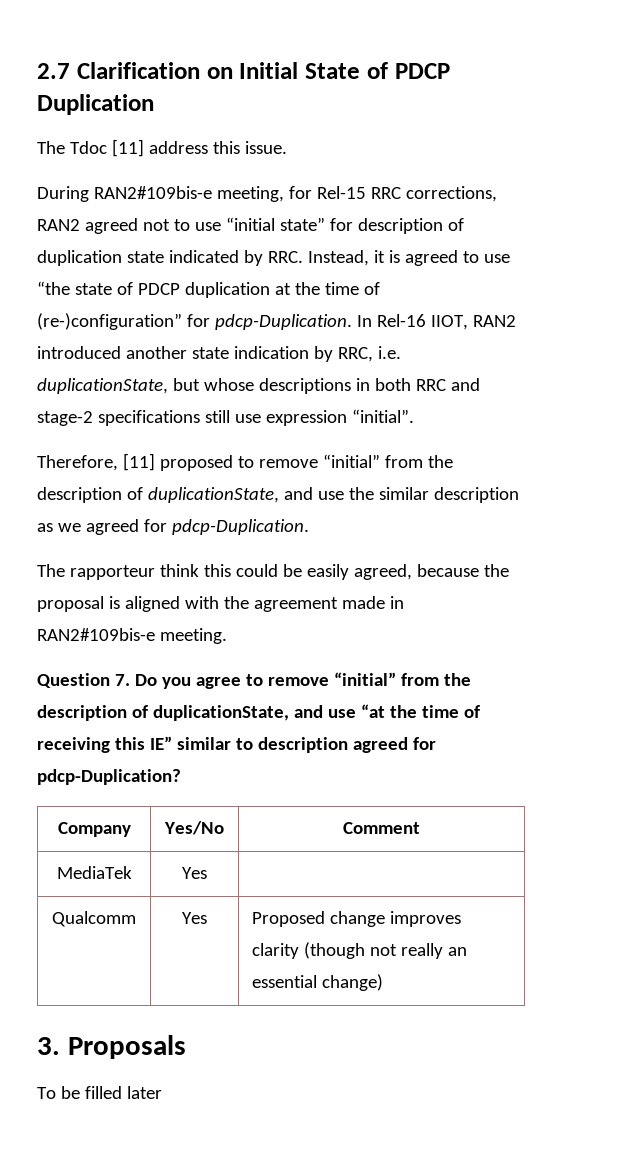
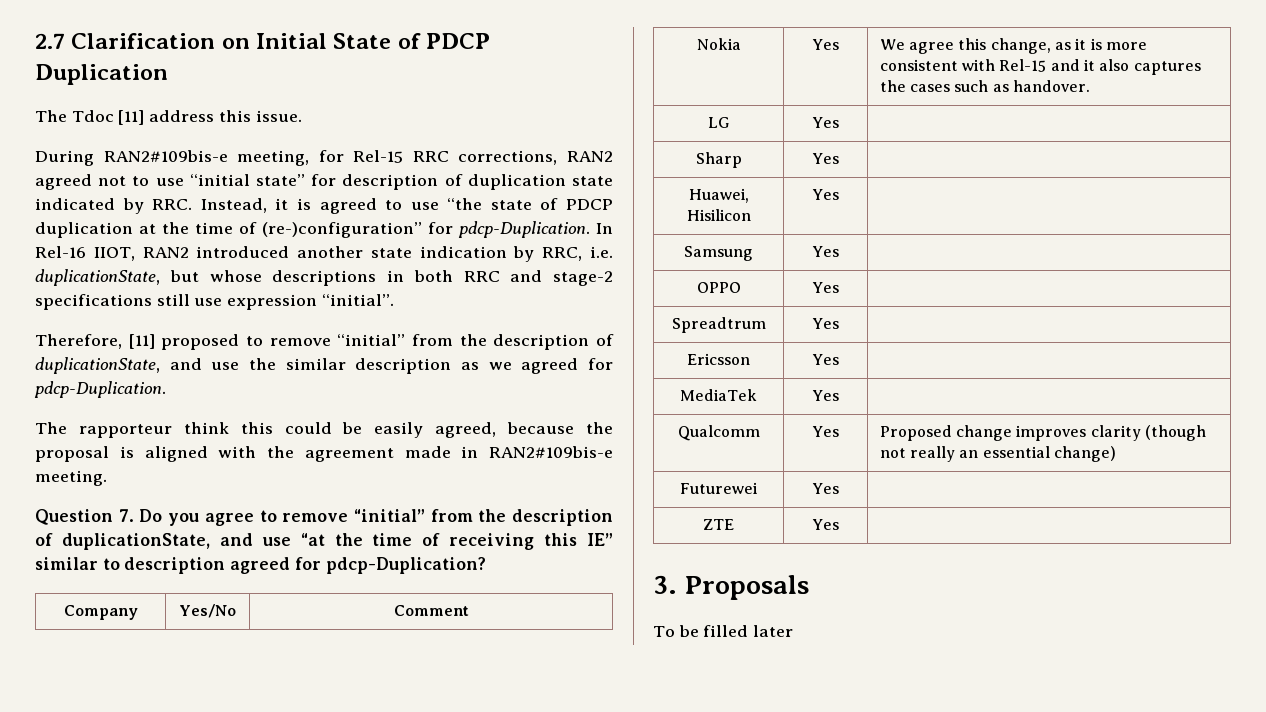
+ Nokia | Yes | We agree this change, as it is more consistent with Rel-15 and it also captures the cases such as handover.
+ LG | Yes |
+ Sharp | Yes |
+ Huawei, Hisilicon | Yes |
+ Samsung | Yes |
+ OPPO | Yes |
+ Spreadtrum | Yes |
+ Ericsson | Yes |
+ Futurewei | Yes |
+ ZTE | Yes |

